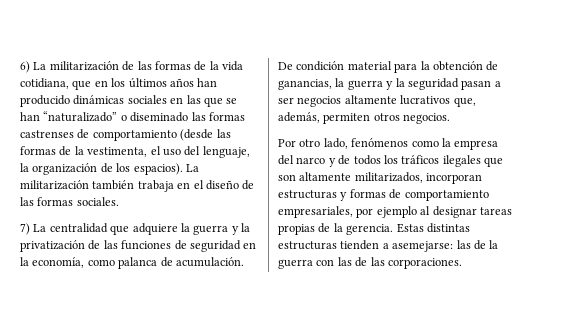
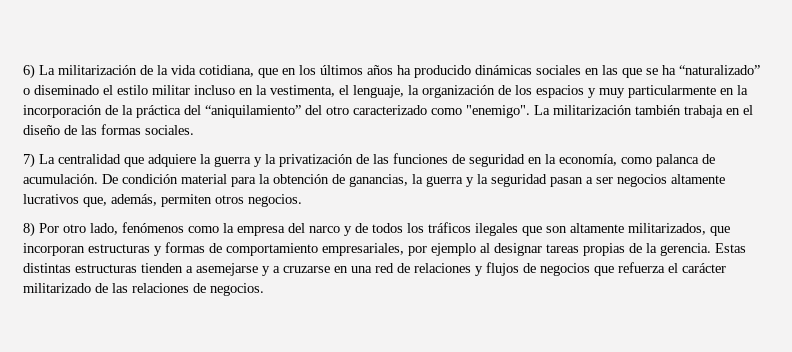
- 6) La militarización de las formas de la vida cotidiana, que en los últimos años han producido dinámicas sociales en las que se han “naturalizado” o diseminado las formas castrenses de comportamiento (desde las formas de la vestimenta, el uso del lenguaje, la organización de los espacios).
+ 6) La militarización de la vida cotidiana, que en los últimos años ha producido dinámicas sociales en las que se ha “naturalizado” o diseminado el estilo militar incluso en la vestimenta, el lenguaje, la organización de los espacios y muy particularmente en la incorporación de la práctica del “aniquilamiento” del otro caracterizado como "enemigo".
- Por otro lado, fenómenos como la empresa del narco y de todos los tráficos ilegales que son altamente militarizados, incorporan estructuras y formas de comportamiento empresariales, por ejemplo al designar tareas propias de la gerencia.
+ 8) Por otro lado, fenómenos como la empresa del narco y de todos los tráficos ilegales que son altamente militarizados, que incorporan estructuras y formas de comportamiento empresariales, por ejemplo al designar tareas propias de la gerencia.
- Estas distintas estructuras tienden a asemejarse: las de la guerra con las de las corporaciones.
+ Estas distintas estructuras tienden a asemejarse y a cruzarse en una red de relaciones y flujos de negocios que refuerza el carácter militarizado de las relaciones de negocios.

